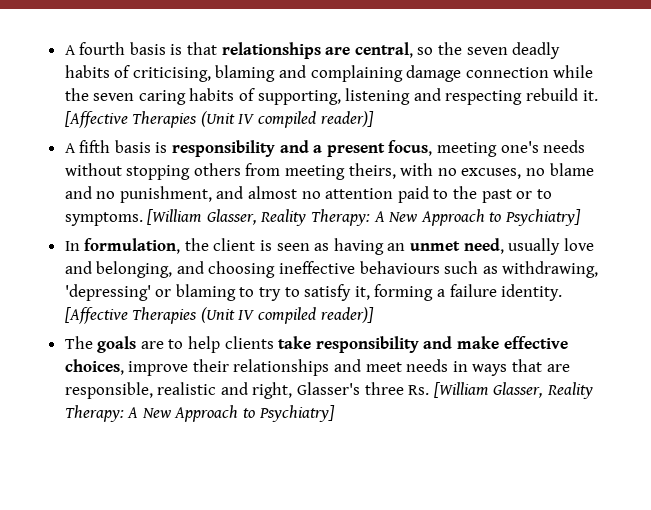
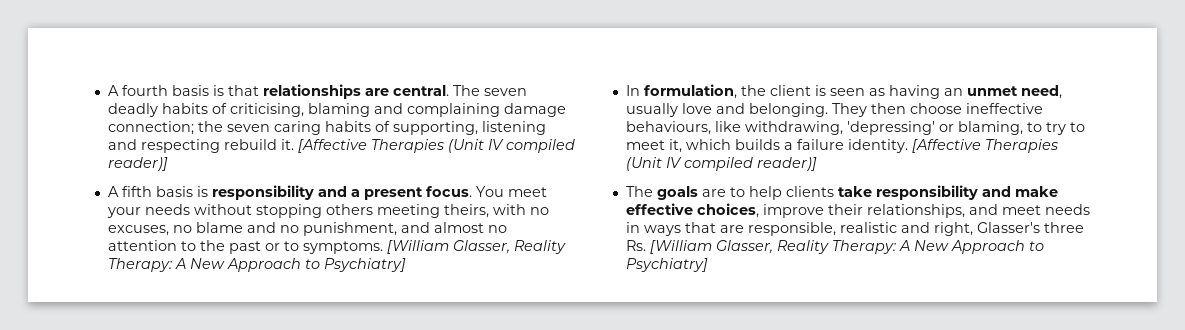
- A fourth basis is that relationships are central, so the seven deadly habits of criticising, blaming and complaining damage connection while the seven caring habits of supporting, listening and respecting rebuild it.
+ A fourth basis is that relationships are central. The seven deadly habits of criticising, blaming and complaining damage connection; the seven caring habits of supporting, listening and respecting rebuild it.
- A fifth basis is responsibility and a present focus, meeting one's needs without stopping others from meeting theirs, with no excuses, no blame and no punishment, and almost no attention paid to the past or to symptoms.
+ A fifth basis is responsibility and a present focus. You meet your needs without stopping others meeting theirs, with no excuses, no blame and no punishment, and almost no attention to the past or to symptoms.
- In formulation, the client is seen as having an unmet need, usually love and belonging, and choosing ineffective behaviours such as withdrawing, 'depressing' or blaming to try to satisfy it, forming a failure identity.
+ In formulation, the client is seen as having an unmet need, usually love and belonging. They then choose ineffective behaviours, like withdrawing, 'depressing' or blaming, to try to meet it, which builds a failure identity.
- The goals are to help clients take responsibility and make effective choices, improve their relationships and meet needs in ways that are responsible, realistic and right, Glasser's three Rs. [William Glasser, Reality Therapy: A New Approach to Psychiatry]
+ The goals are to help clients take responsibility and make effective choices, improve their relationships, and meet needs in ways that are responsible, realistic and right, Glasser's three Rs. [William Glasser, Reality Therapy: A New Approach to Psychiatry]

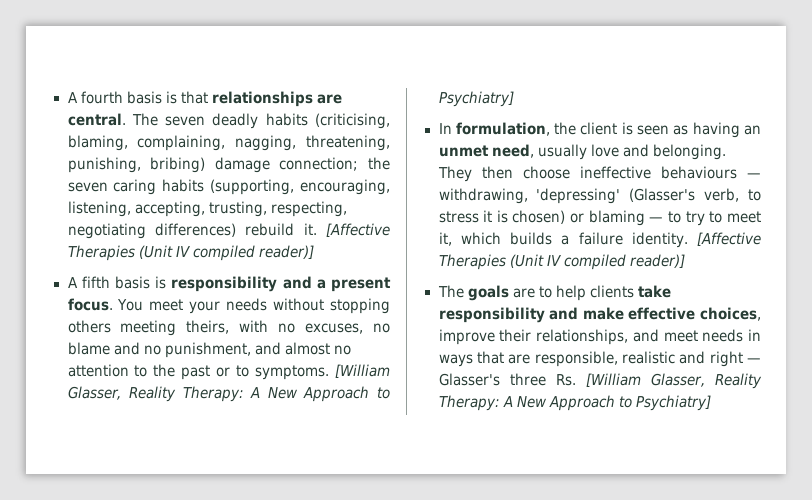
- The seven deadly habits of criticising, blaming and complaining damage connection; the seven caring habits of supporting, listening and respecting rebuild it.
+ The seven deadly habits (criticising, blaming, complaining, nagging, threatening, punishing, bribing) damage connection; the seven caring habits (supporting, encouraging, listening, accepting, trusting, respecting, negotiating differences) rebuild it.
- They then choose ineffective behaviours, like withdrawing, 'depressing' or blaming, to try to meet it, which builds a failure identity.
+ They then choose ineffective behaviours — withdrawing, 'depressing' (Glasser's verb, to stress it is chosen) or blaming — to try to meet it, which builds a failure identity.
- The goals are to help clients take responsibility and make effective choices, improve their relationships, and meet needs in ways that are responsible, realistic and right, Glasser's three Rs. [William Glasser, Reality Therapy: A New Approach to Psychiatry]
+ The goals are to help clients take responsibility and make effective choices, improve their relationships, and meet needs in ways that are responsible, realistic and right — Glasser's three Rs. [William Glasser, Reality Therapy: A New Approach to Psychiatry]

